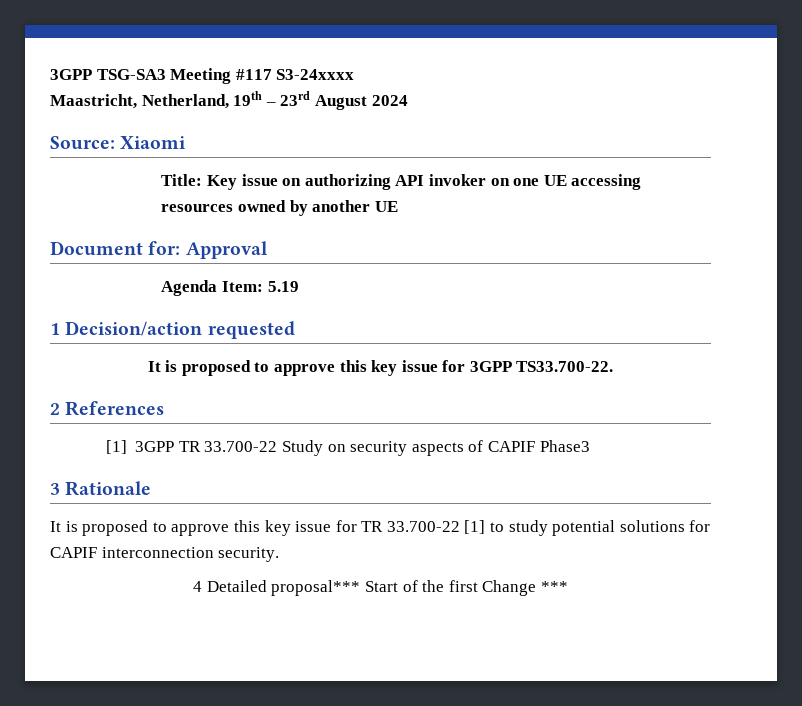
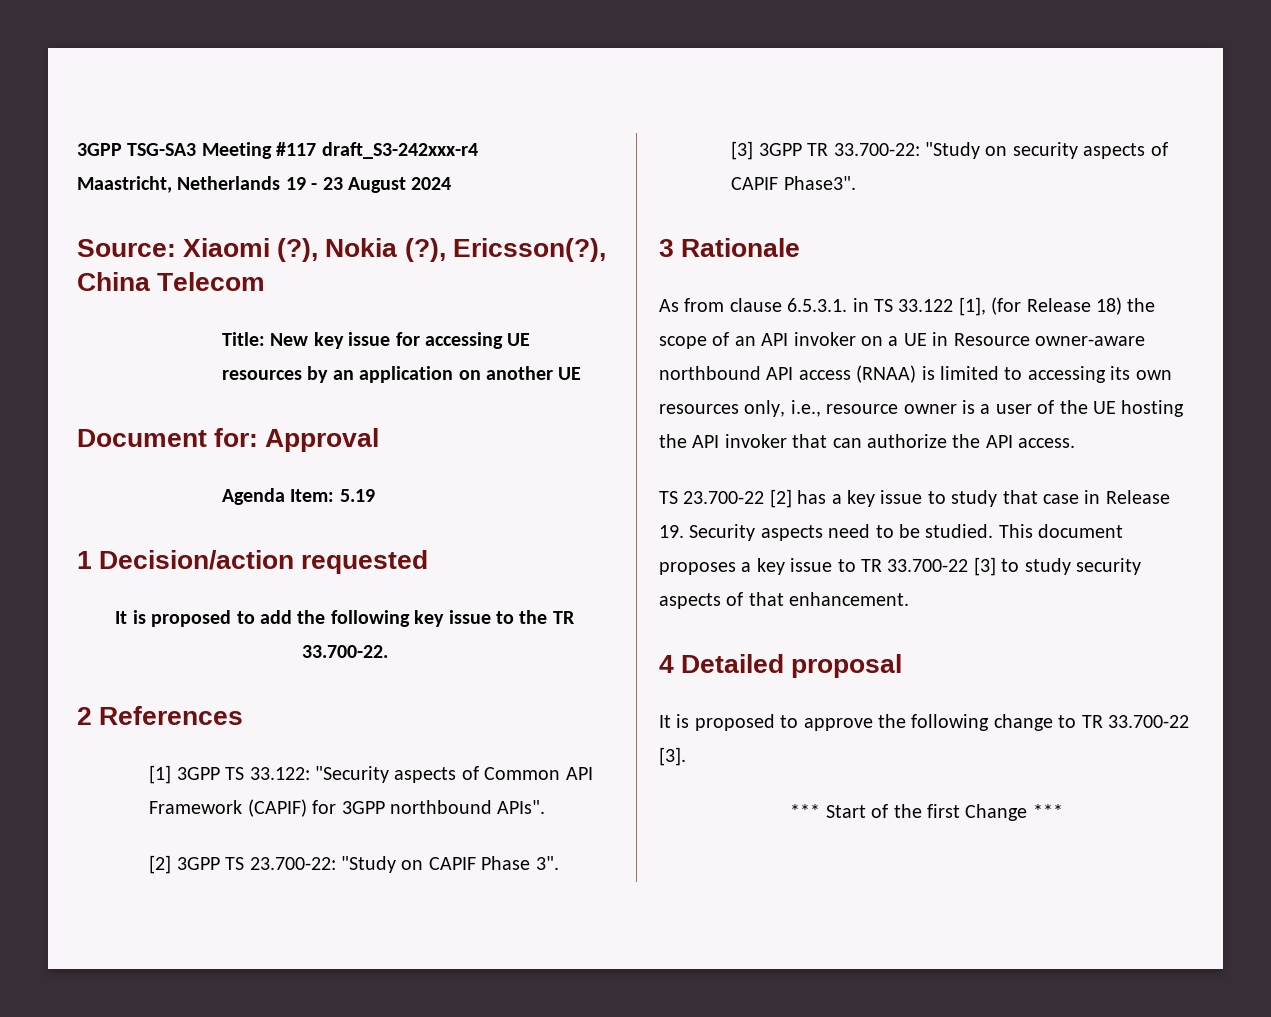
- 3GPP TSG-SA3 Meeting #117 S3-24xxxx
+ 3GPP TSG-SA3 Meeting #117 draft_S3-242xxx-r4
- Maastricht, Netherland, 19th – 23rd August 2024
+ Maastricht, Netherlands 19 - 23 August 2024
- Source: Xiaomi
- Title: Key issue on authorizing API invoker on one UE accessing resources owned by another UE
+ Source: Xiaomi (?), Nokia (?), Ericsson(?), China Telecom
+ Title: New key issue for accessing UE resources by an application on another UE
- It is proposed to approve this key issue for 3GPP TS33.700-22.
+ It is proposed to add the following key issue to the TR 33.700-22.
  2 References
- [1] 3GPP TR 33.700-22 Study on security aspects of CAPIF Phase3
+ [1] 3GPP TS 33.122: "Security aspects of Common API Framework (CAPIF) for 3GPP northbound APIs".
+ [2] 3GPP TS 23.700-22: "Study on CAPIF Phase 3".
+ [3] 3GPP TR 33.700-22: "Study on security aspects of CAPIF Phase3".
- It is proposed to approve this key issue for TR 33.700-22 [1] to study potential solutions for CAPIF interconnection security.
- 4 Detailed proposal*** Start of the first Change ***
+ As from clause 6.5.3.1. in TS 33.122 [1], (for Release 18) the scope of an API invoker on a UE in Resource owner-aware northbound API access (RNAA) is limited to accessing its own resources only, i.e., resource owner is a user of the UE hosting the API invoker that can authorize the API access.
+ TS 23.700-22 [2] has a key issue to study that case in Release 19. Security aspects need to be studied. This document proposes a key issue to TR 33.700-22 [3] to study security aspects of that enhancement.
+ 4 Detailed proposal
+ It is proposed to approve the following change to TR 33.700-22 [3].
+ *** Start of the first Change ***

